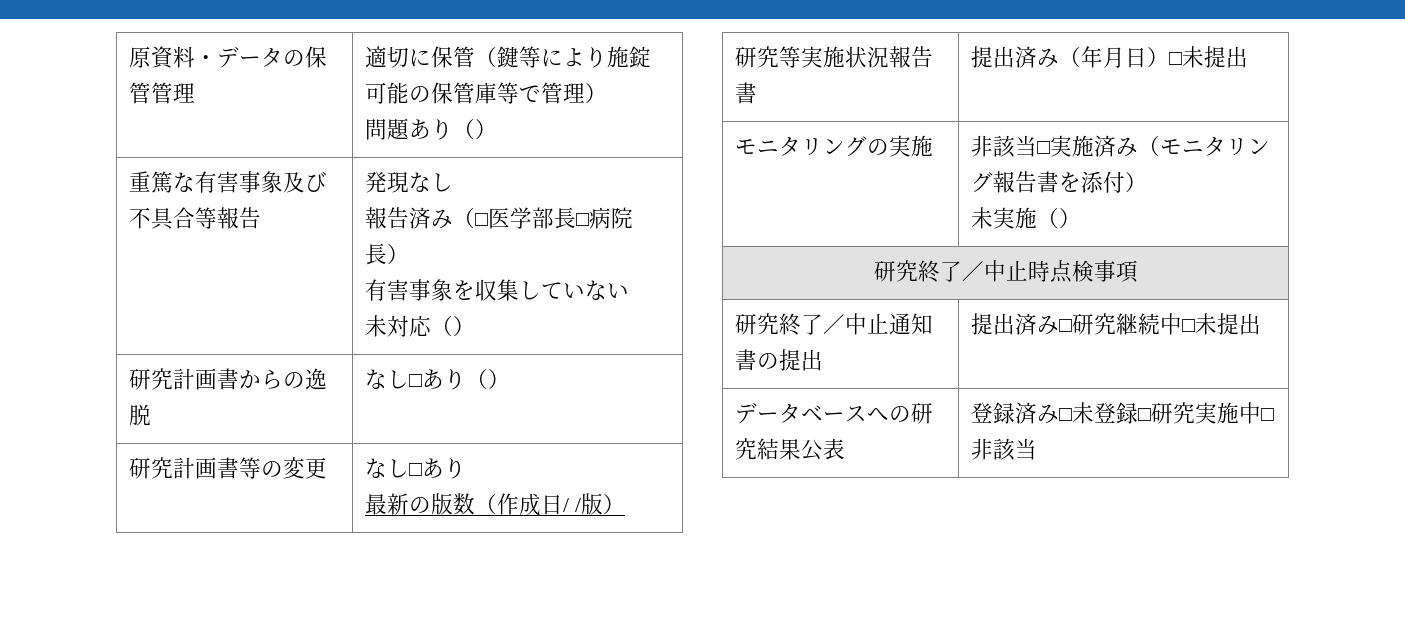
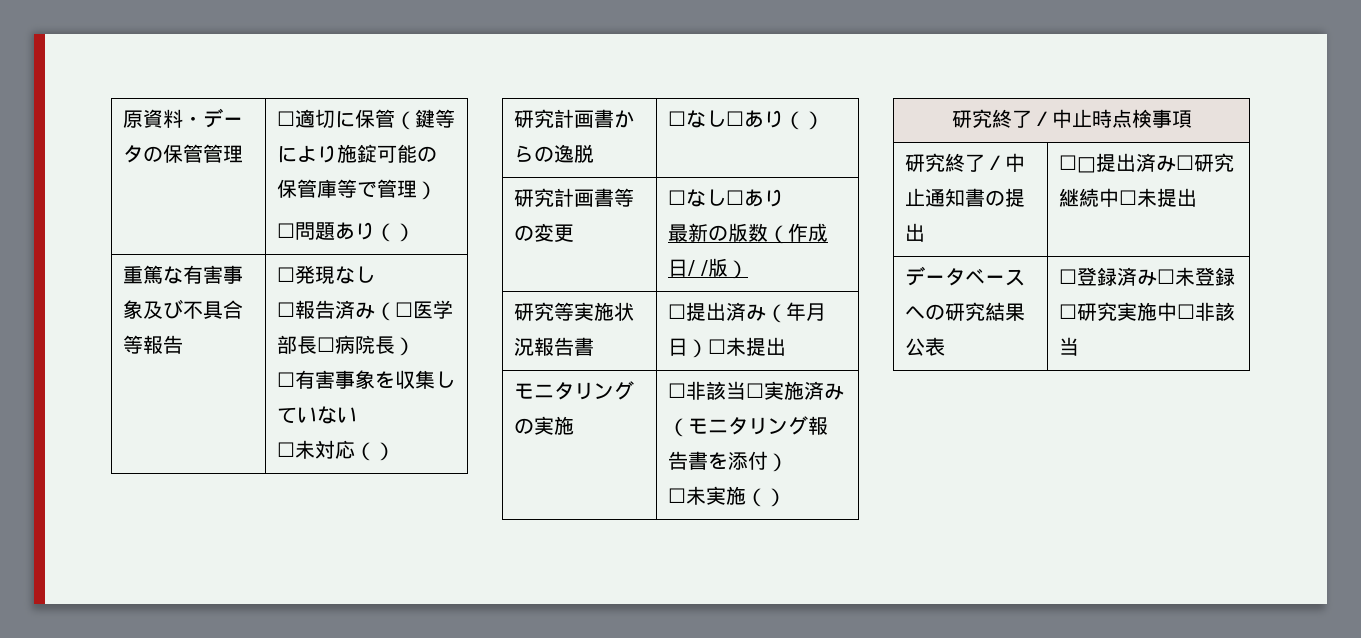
- 原資料・データの保管管理 | 適切に保管（鍵等により施錠可能の保管庫等で管理）
- 問題あり（）
+ 原資料・データの保管管理 | ☐適切に保管（鍵等により施錠可能の保管庫等で管理）
+ ☐問題あり（）
- 重篤な有害事象及び不具合等報告 | 発現なし
- 報告済み（□医学部長□病院長）
- 有害事象を収集していない
- 未対応（）
+ 重篤な有害事象及び不具合等報告 | ☐発現なし
+ ☐報告済み（☐医学部長☐病院長）
+ ☐有害事象を収集していない
+ ☐未対応（）
- 研究計画書からの逸脱 | なし□あり（）
+ 研究計画書からの逸脱 | ☐なし☐あり（）
- 研究計画書等の変更 | なし□あり
+ 研究計画書等の変更 | ☐なし☐あり
- 研究等実施状況報告書 | 提出済み（年月日）□未提出
+ 研究等実施状況報告書 | ☐提出済み（年月日）☐未提出
- モニタリングの実施 | 非該当□実施済み（モニタリング報告書を添付）
- 未実施（）
+ モニタリングの実施 | ☐非該当☐実施済み（モニタリング報告書を添付）
+ ☐未実施（）
- 研究終了／中止通知書の提出 | 提出済み□研究継続中□未提出
+ 研究終了／中止通知書の提出 | ☐□提出済み☐研究継続中☐未提出
- データベースへの研究結果公表 | 登録済み□未登録□研究実施中□非該当
+ データベースへの研究結果公表 | ☐登録済み☐未登録☐研究実施中☐非該当

